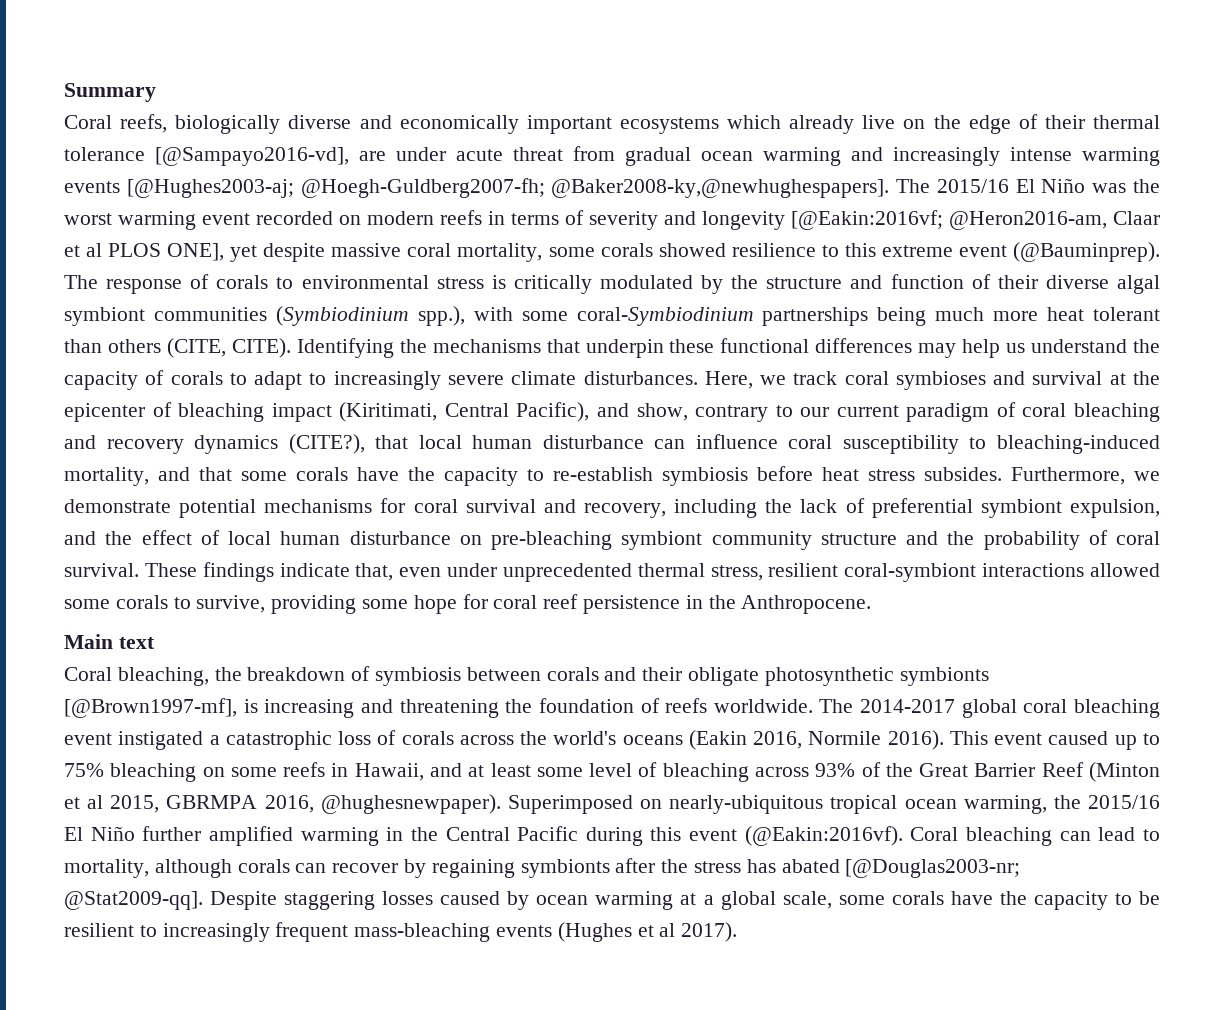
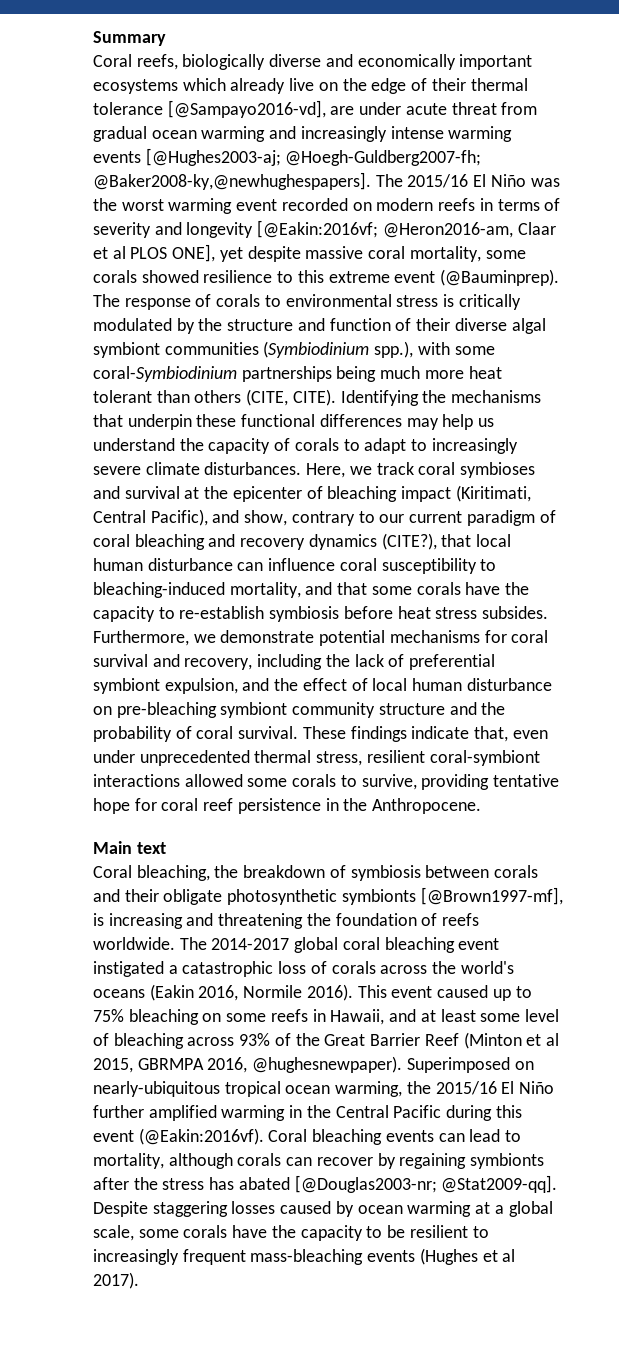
- These findings indicate that, even under unprecedented thermal stress, resilient coral-symbiont interactions allowed some corals to survive, providing some hope for coral reef persistence in the Anthropocene.
+ These findings indicate that, even under unprecedented thermal stress, resilient coral-symbiont interactions allowed some corals to survive, providing tentative hope for coral reef persistence in the Anthropocene.
- Coral bleaching can lead to mortality, although corals can recover by regaining symbionts after the stress has abated [@Douglas2003-nr; @Stat2009-qq].
+ Coral bleaching events can lead to mortality, although corals can recover by regaining symbionts after the stress has abated [@Douglas2003-nr; @Stat2009-qq].

